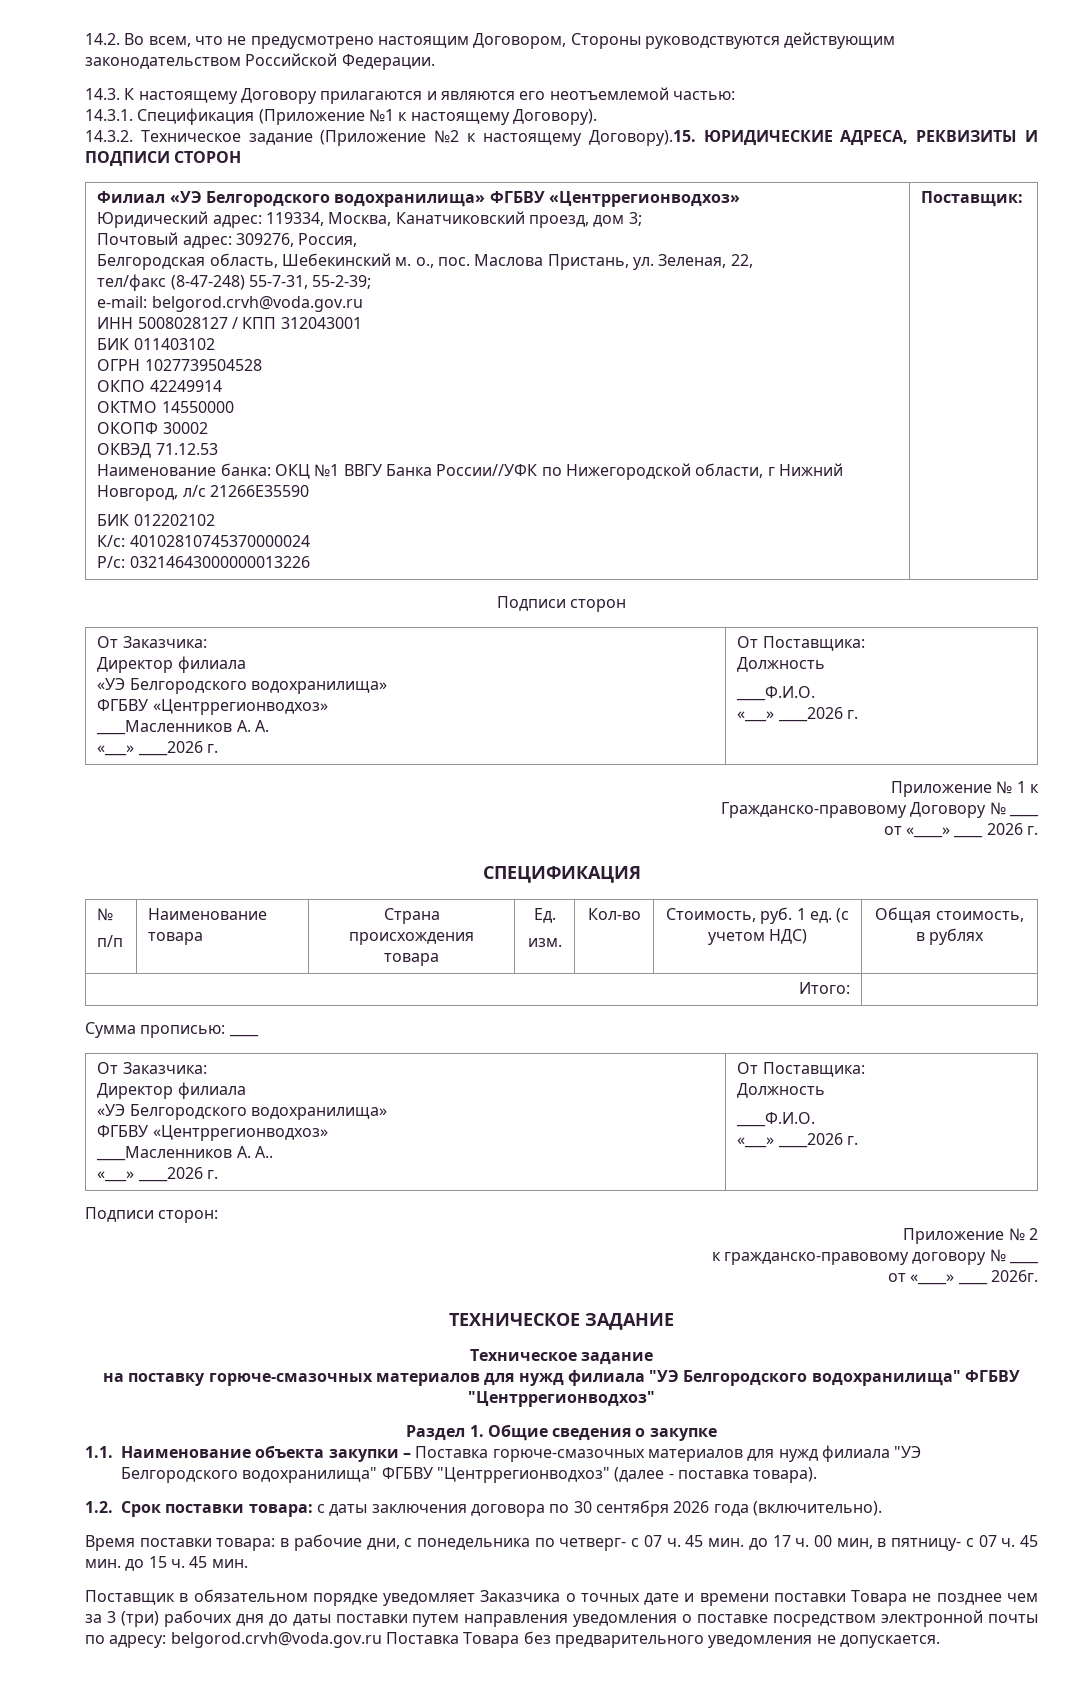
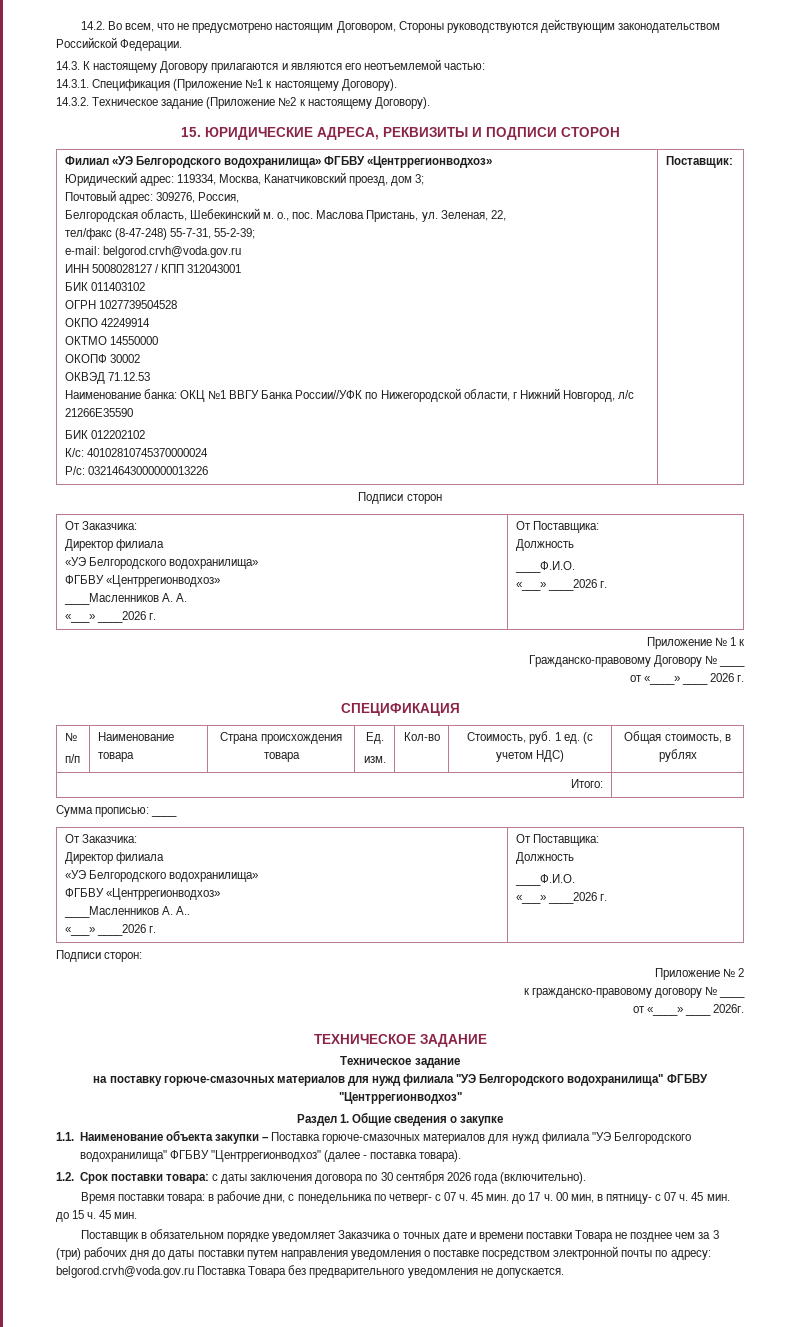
- 14.3.2. Техническое задание (Приложение №2 к настоящему Договору).15. ЮРИДИЧЕСКИЕ АДРЕСА, РЕКВИЗИТЫ И ПОДПИСИ СТОРОН
+ 14.3.2. Техническое задание (Приложение №2 к настоящему Договору).
+ 15. ЮРИДИЧЕСКИЕ АДРЕСА, РЕКВИЗИТЫ И ПОДПИСИ СТОРОН

